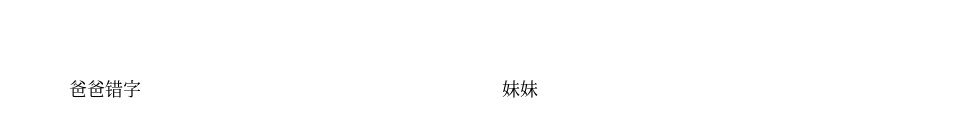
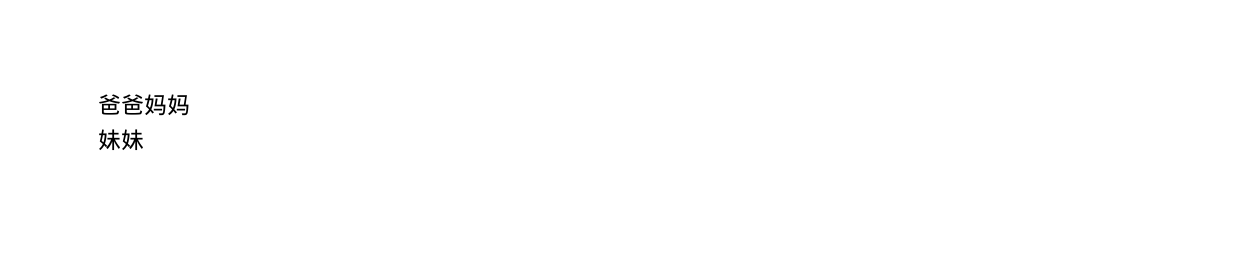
- 爸爸错字
+ 爸爸妈妈

